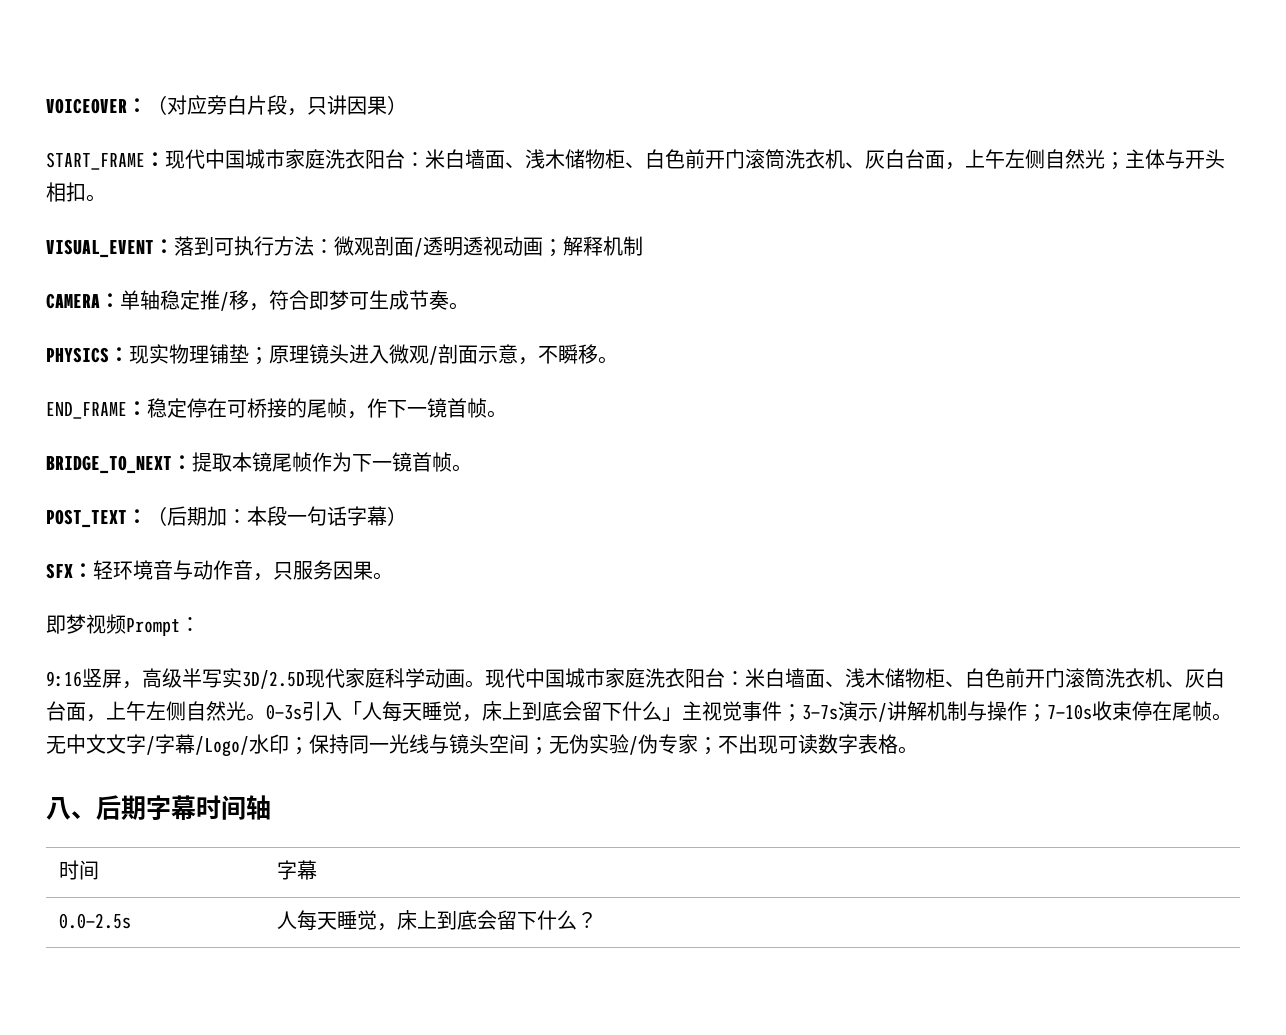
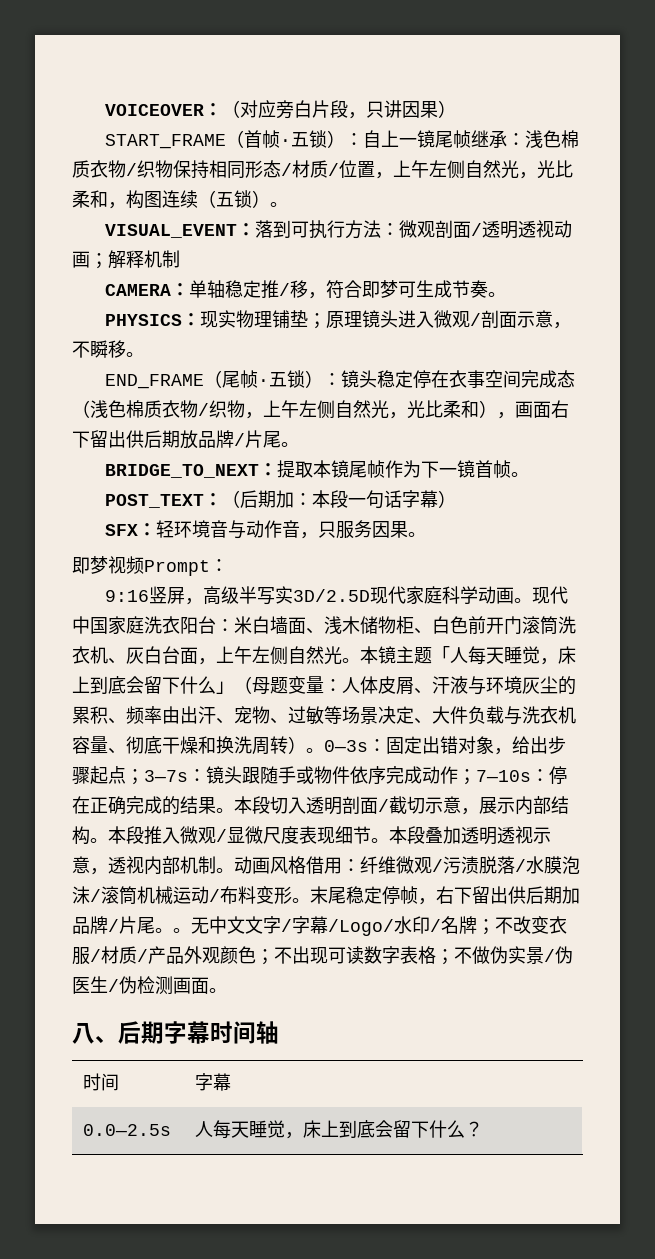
- START_FRAME：现代中国城市家庭洗衣阳台：米白墙面、浅木储物柜、白色前开门滚筒洗衣机、灰白台面，上午左侧自然光；主体与开头相扣。
+ START_FRAME（首帧·五锁）：自上一镜尾帧继承：浅色棉质衣物/织物保持相同形态/材质/位置，上午左侧自然光，光比柔和，构图连续（五锁）。
- END_FRAME：稳定停在可桥接的尾帧，作下一镜首帧。
+ END_FRAME（尾帧·五锁）：镜头稳定停在衣事空间完成态（浅色棉质衣物/织物，上午左侧自然光，光比柔和），画面右下留出供后期放品牌/片尾。
- 现代中国城市家庭洗衣阳台：米白墙面、浅木储物柜、白色前开门滚筒洗衣机、灰白台面，上午左侧自然光。
+ 现代中国家庭洗衣阳台：米白墙面、浅木储物柜、白色前开门滚筒洗衣机、灰白台面，上午左侧自然光。
- 0—3s引入「人每天睡觉，床上到底会留下什么」主视觉事件；3—7s演示/讲解机制与操作；7—10s收束停在尾帧。
+ 本镜主题「人每天睡觉，床上到底会留下什么」（母题变量：人体皮屑、汗液与环境灰尘的累积、频率由出汗、宠物、过敏等场景决定、大件负载与洗衣机容量、彻底干燥和换洗周转）。0—3s：固定出错对象，给出步骤起点；3—7s：镜头跟随手或物件依序完成动作；7—10s：停在正确完成的结果。本段切入透明剖面/截切示意，展示内部结构。本段推入微观/显微尺度表现细节。本段叠加透明透视示意，透视内部机制。动画风格借用：纤维微观/污渍脱落/水膜泡沫/滚筒机械运动/布料变形。末尾稳定停帧，右下留出供后期加品牌/片尾。。
- 无中文文字/字幕/Logo/水印；保持同一光线与镜头空间；无伪实验/伪专家；不出现可读数字表格。
+ 无中文文字/字幕/Logo/水印/名牌；不改变衣服/材质/产品外观颜色；不出现可读数字表格；不做伪实景/伪医生/伪检测画面。

